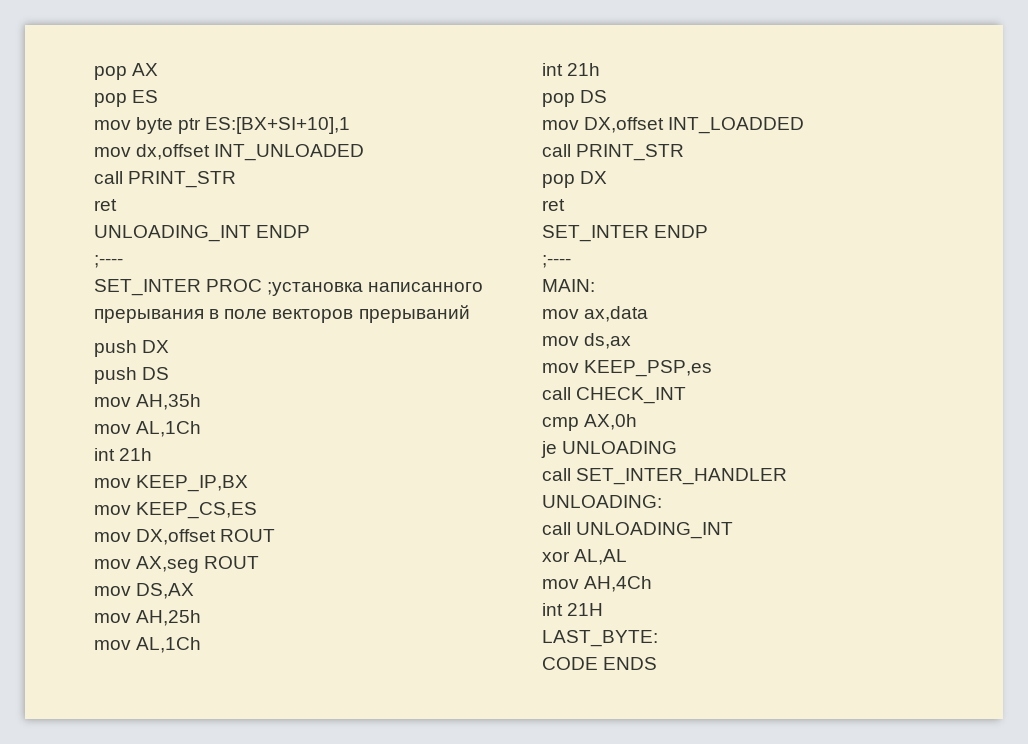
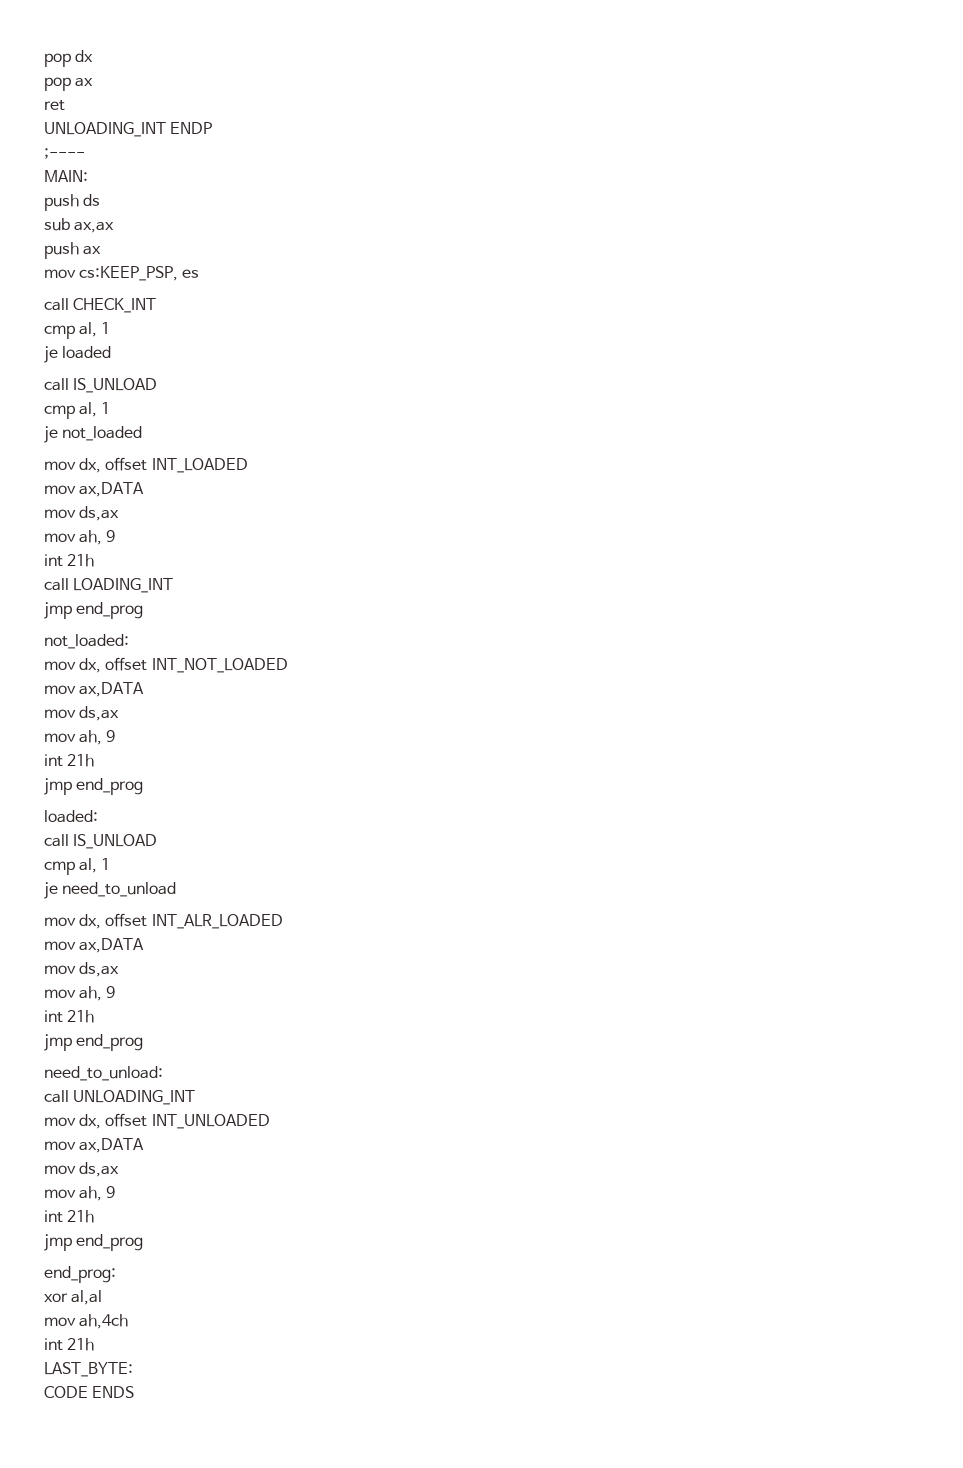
- pop AX
- pop ES
- mov byte ptr ES:[BX+SI+10],1
- mov dx,offset INT_UNLOADED
- call PRINT_STR
+ pop dx
+ pop ax
  ret
  UNLOADING_INT ENDP
  ;----
- SET_INTER PROC ;установка написанного прерывания в поле векторов прерываний
- push DX
- push DS
- mov AH,35h
- mov AL,1Ch
+ MAIN:
+ push ds
+ sub ax,ax
+ push ax
+ mov cs:KEEP_PSP, es
+ call CHECK_INT
+ cmp al, 1
+ je loaded
+ call IS_UNLOAD
+ cmp al, 1
+ je not_loaded
+ mov dx, offset INT_LOADED
+ mov ax,DATA
+ mov ds,ax
+ mov ah, 9
  int 21h
- mov KEEP_IP,BX
- mov KEEP_CS,ES
- mov DX,offset ROUT
- mov AX,seg ROUT
- mov DS,AX
- mov AH,25h
- mov AL,1Ch
+ call LOADING_INT
+ jmp end_prog
+ not_loaded:
+ mov dx, offset INT_NOT_LOADED
+ mov ax,DATA
+ mov ds,ax
+ mov ah, 9
  int 21h
- pop DS
- mov DX,offset INT_LOADDED
- call PRINT_STR
- pop DX
- ret
- SET_INTER ENDP
- ;----
- MAIN:
- mov ax,data
+ jmp end_prog
+ loaded:
+ call IS_UNLOAD
+ cmp al, 1
+ je need_to_unload
+ mov dx, offset INT_ALR_LOADED
+ mov ax,DATA
  mov ds,ax
- mov KEEP_PSP,es
- call CHECK_INT
- cmp AX,0h
- je UNLOADING
- call SET_INTER_HANDLER
- UNLOADING:
+ mov ah, 9
+ int 21h
+ jmp end_prog
+ need_to_unload:
  call UNLOADING_INT
- xor AL,AL
- mov AH,4Ch
- int 21H
+ mov dx, offset INT_UNLOADED
+ mov ax,DATA
+ mov ds,ax
+ mov ah, 9
+ int 21h
+ jmp end_prog
+ end_prog:
+ xor al,al
+ mov ah,4ch
+ int 21h

